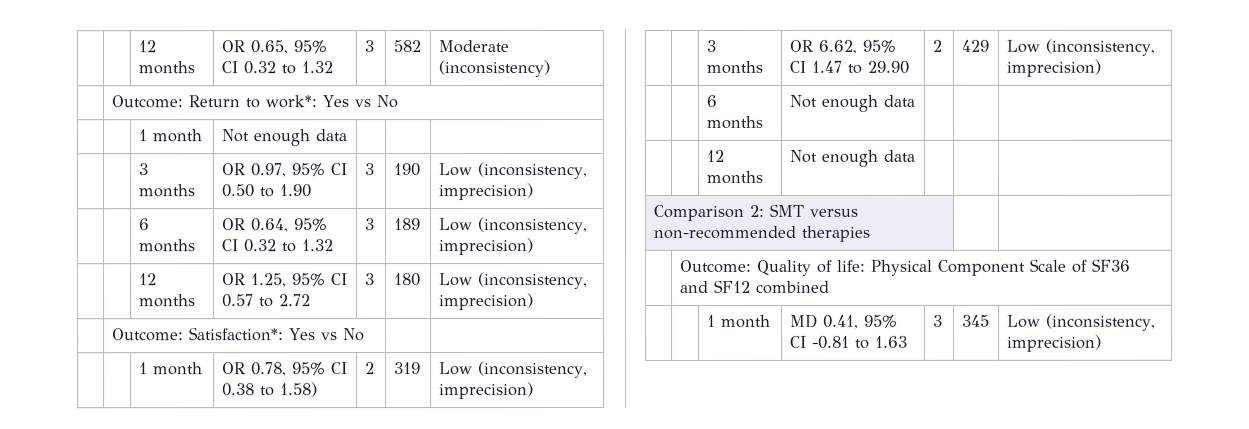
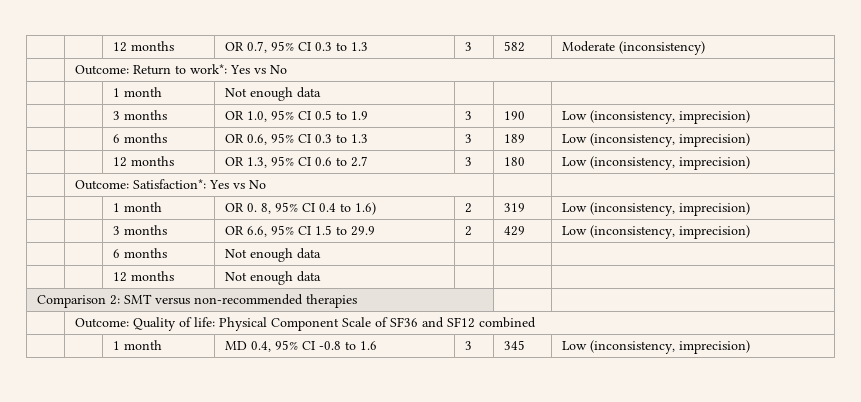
- | | 12 months | OR 0.65, 95% CI 0.32 to 1.32 | 3 | 582 | Moderate (inconsistency)
+ | | 12 months | OR 0.7, 95% CI 0.3 to 1.3 | 3 | 582 | Moderate (inconsistency)
- | | 3 months | OR 0.97, 95% CI 0.50 to 1.90 | 3 | 190 | Low (inconsistency, imprecision)
+ | | 3 months | OR 1.0, 95% CI 0.5 to 1.9 | 3 | 190 | Low (inconsistency, imprecision)
- | | 6 months | OR 0.64, 95% CI 0.32 to 1.32 | 3 | 189 | Low (inconsistency, imprecision)
+ | | 6 months | OR 0.6, 95% CI 0.3 to 1.3 | 3 | 189 | Low (inconsistency, imprecision)
- | | 12 months | OR 1.25, 95% CI 0.57 to 2.72 | 3 | 180 | Low (inconsistency, imprecision)
+ | | 12 months | OR 1.3, 95% CI 0.6 to 2.7 | 3 | 180 | Low (inconsistency, imprecision)
- | | 1 month | OR 0.78, 95% CI 0.38 to 1.58) | 2 | 319 | Low (inconsistency, imprecision)
+ | | 1 month | OR 0. 8, 95% CI 0.4 to 1.6) | 2 | 319 | Low (inconsistency, imprecision)
- | | 3 months | OR 6.62, 95% CI 1.47 to 29.90 | 2 | 429 | Low (inconsistency, imprecision)
+ | | 3 months | OR 6.6, 95% CI 1.5 to 29.9 | 2 | 429 | Low (inconsistency, imprecision)
- | | 1 month | MD 0.41, 95% CI -0.81 to 1.63 | 3 | 345 | Low (inconsistency, imprecision)
+ | | 1 month | MD 0.4, 95% CI -0.8 to 1.6 | 3 | 345 | Low (inconsistency, imprecision)

